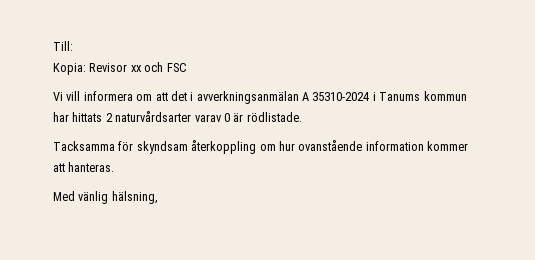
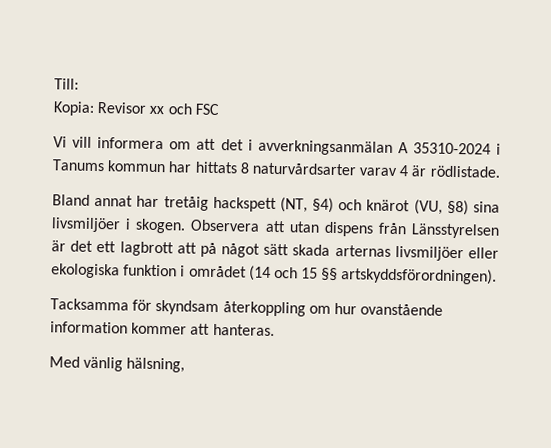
- Vi vill informera om att det i avverkningsanmälan A 35310-2024 i Tanums kommun har hittats 2 naturvårdsarter varav 0 är rödlistade.
+ Vi vill informera om att det i avverkningsanmälan A 35310-2024 i Tanums kommun har hittats 8 naturvårdsarter varav 4 är rödlistade.
+ Bland annat har tretåig hackspett (NT, §4) och knärot (VU, §8) sina livsmiljöer i skogen. Observera att utan dispens från Länsstyrelsen är det ett lagbrott att på något sätt skada arternas livsmiljöer eller ekologiska funktion i området (14 och 15 §§ artskyddsförordningen).

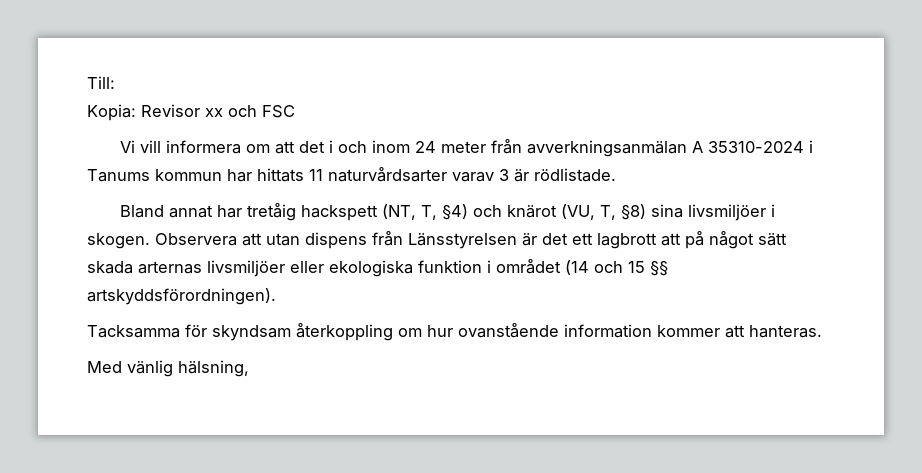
- Vi vill informera om att det i avverkningsanmälan A 35310-2024 i Tanums kommun har hittats 8 naturvårdsarter varav 4 är rödlistade.
+ Vi vill informera om att det i och inom 24 meter från avverkningsanmälan A 35310-2024 i Tanums kommun har hittats 11 naturvårdsarter varav 3 är rödlistade.
- Bland annat har tretåig hackspett (NT, §4) och knärot (VU, §8) sina livsmiljöer i skogen.
+ Bland annat har tretåig hackspett (NT, T, §4) och knärot (VU, T, §8) sina livsmiljöer i skogen.

